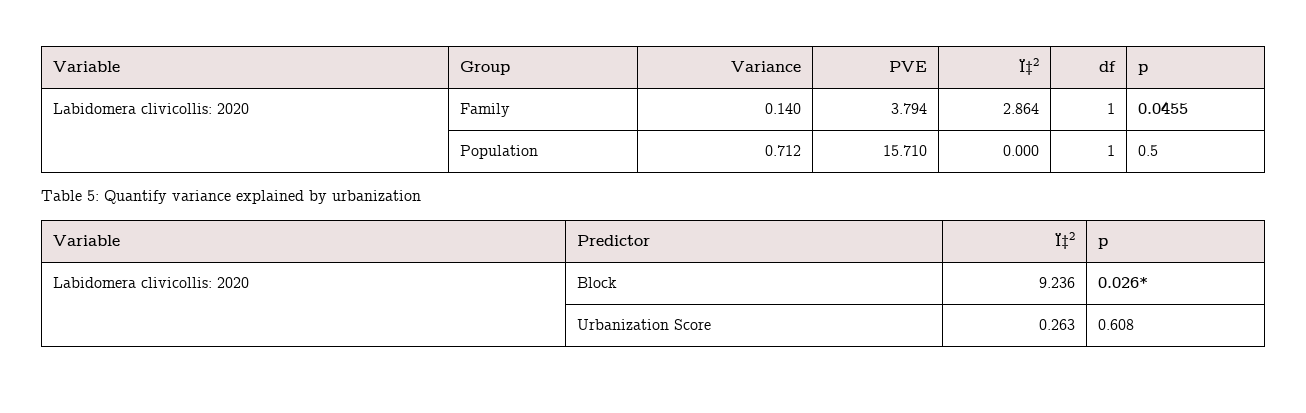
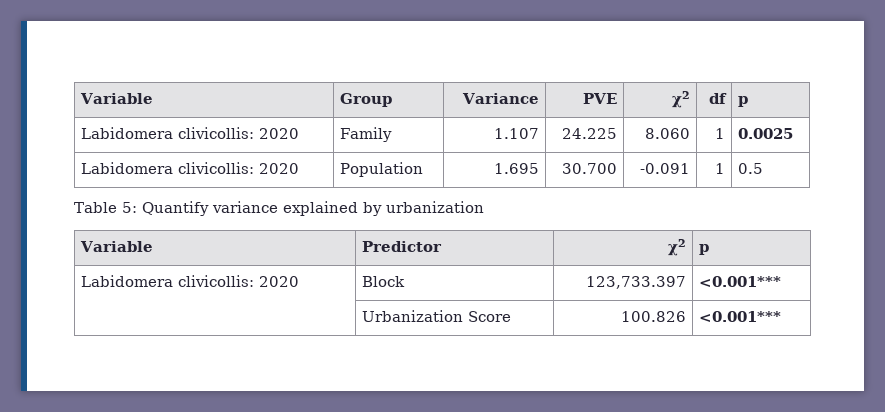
- Variable | Group | Variance | PVE | Ï‡2 | df | p
+ Variable | Group | Variance | PVE | χ2 | df | p
- Labidomera clivicollis: 2020 | Family | 0.140 | 3.794 | 2.864 | 1 | 0.0455
- | Population | 0.712 | 15.710 | 0.000 | 1 | 0.5
+ Labidomera clivicollis: 2020 | Family | 1.107 | 24.225 | 8.060 | 1 | 0.0025
+ Labidomera clivicollis: 2020 | Population | 1.695 | 30.700 | -0.091 | 1 | 0.5
- Variable | Predictor | Ï‡2 | p
+ Variable | Predictor | χ2 | p
- Labidomera clivicollis: 2020 | Block | 9.236 | 0.026*
+ Labidomera clivicollis: 2020 | Block | 123,733.397 | <0.001***
- | Urbanization Score | 0.263 | 0.608
+ | Urbanization Score | 100.826 | <0.001***

